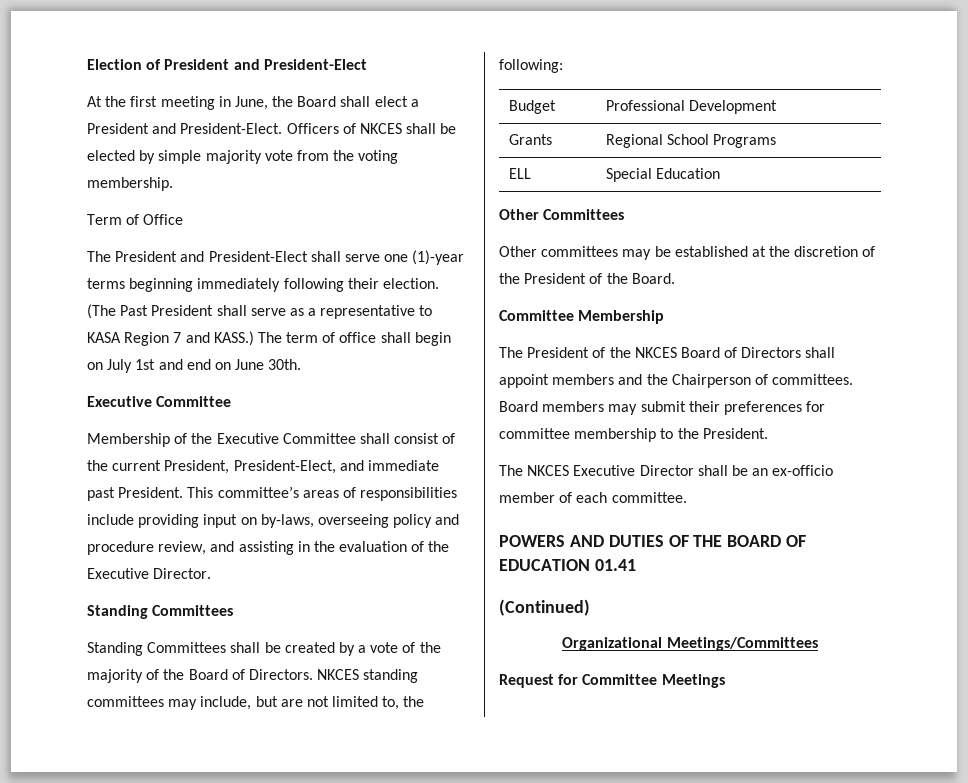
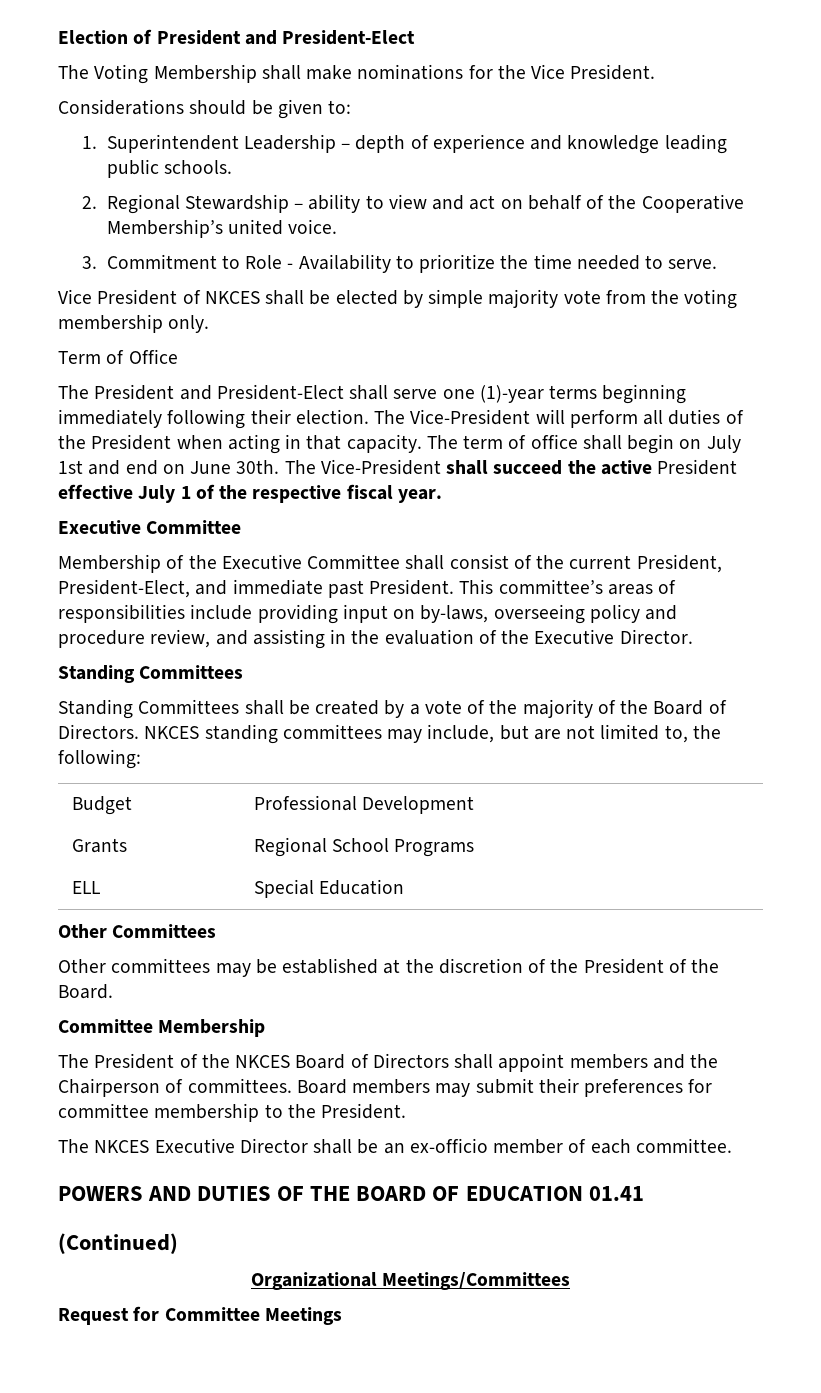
- At the first meeting in June, the Board shall elect a President and President-Elect. Officers of NKCES shall be elected by simple majority vote from the voting membership.
+ The Voting Membership shall make nominations for the Vice President.
+ Considerations should be given to:
+ 1. Superintendent Leadership – depth of experience and knowledge leading public schools.
+ 2. Regional Stewardship – ability to view and act on behalf of the Cooperative Membership’s united voice.
+ 3. Commitment to Role - Availability to prioritize the time needed to serve.
+ Vice President of NKCES shall be elected by simple majority vote from the voting membership only.
- (The Past President shall serve as a representative to KASA Region 7 and KASS.)
+ The Vice-President will perform all duties of the President when acting in that capacity.
+ The Vice-President shall succeed the active President effective July 1 of the respective fiscal year.

